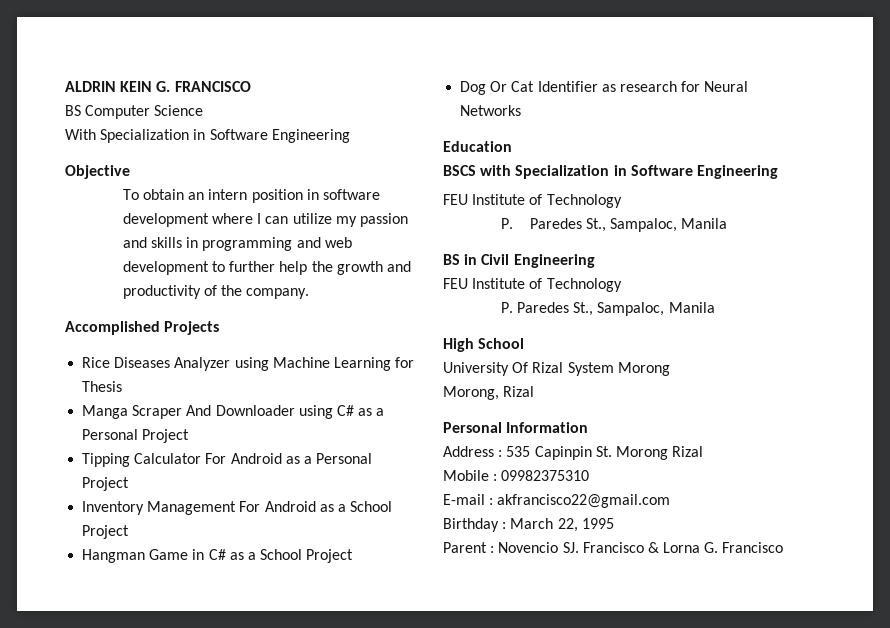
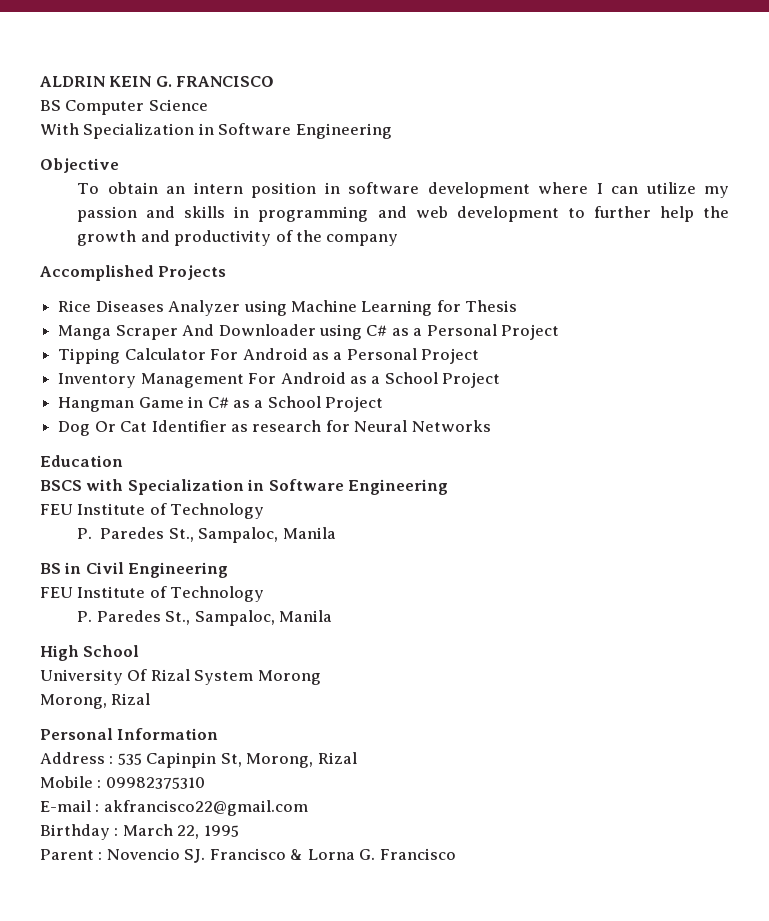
- To obtain an intern position in software development where I can utilize my passion and skills in programming and web development to further help the growth and productivity of the company.
+ To obtain an intern position in software development where I can utilize my passion and skills in programming and web development to further help the growth and productivity of the company
- Address : 535 Capinpin St. Morong Rizal
+ Address : 535 Capinpin St, Morong, Rizal

